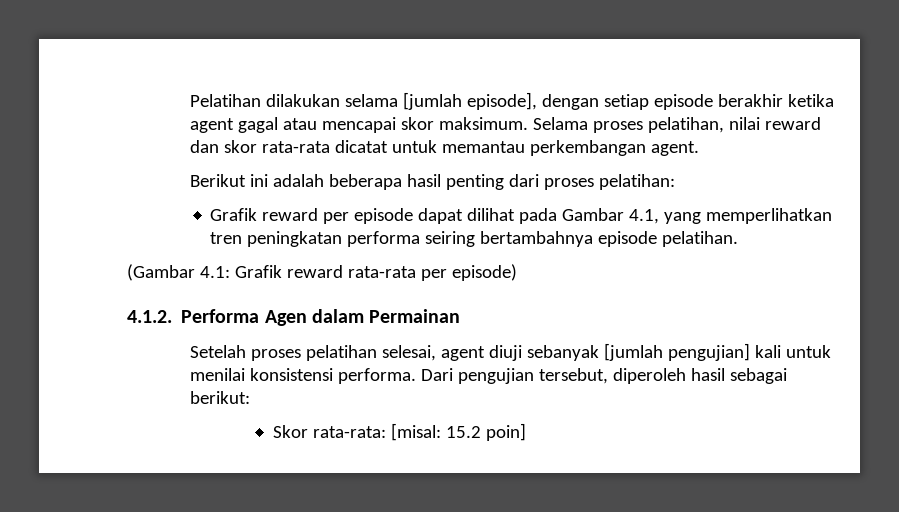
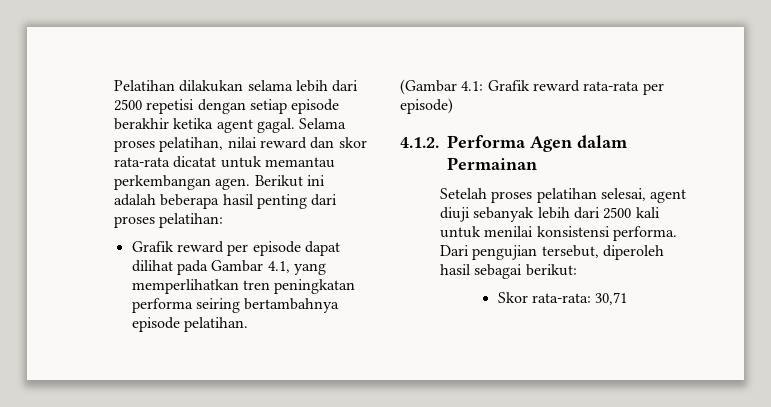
- Pelatihan dilakukan selama [jumlah episode], dengan setiap episode berakhir ketika agent gagal atau mencapai skor maksimum.
+ Pelatihan dilakukan selama lebih dari 2500 repetisi dengan setiap episode berakhir ketika agent gagal.
- Selama proses pelatihan, nilai reward dan skor rata-rata dicatat untuk memantau perkembangan agent.
- Berikut ini adalah beberapa hasil penting dari proses pelatihan:
+ Selama proses pelatihan, nilai reward dan skor rata-rata dicatat untuk memantau perkembangan agen. Berikut ini adalah beberapa hasil penting dari proses pelatihan:
- Setelah proses pelatihan selesai, agent diuji sebanyak [jumlah pengujian] kali untuk menilai konsistensi performa.
+ Setelah proses pelatihan selesai, agent diuji sebanyak lebih dari 2500 kali untuk menilai konsistensi performa.
- Skor rata-rata: [misal: 15.2 poin]
+ Skor rata-rata: 30,71

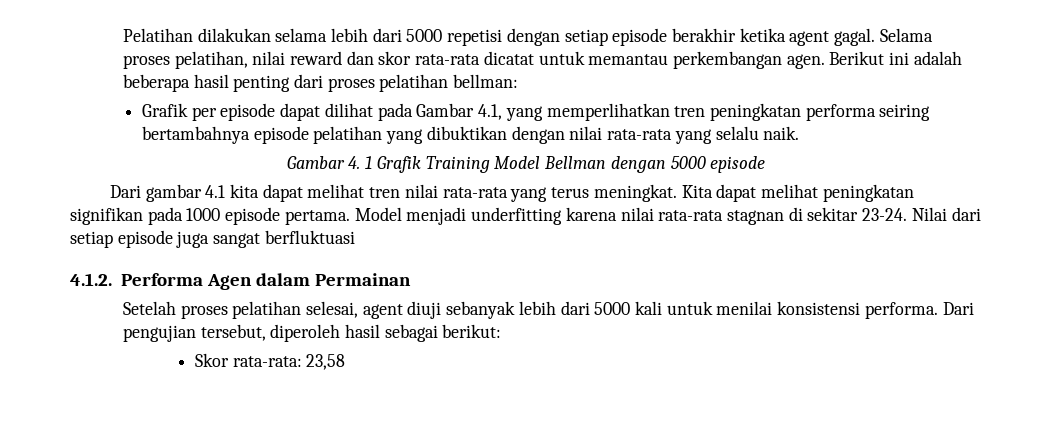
- Pelatihan dilakukan selama lebih dari 2500 repetisi dengan setiap episode berakhir ketika agent gagal.
+ Pelatihan dilakukan selama lebih dari 5000 repetisi dengan setiap episode berakhir ketika agent gagal.
- Berikut ini adalah beberapa hasil penting dari proses pelatihan:
- Grafik reward per episode dapat dilihat pada Gambar 4.1, yang memperlihatkan tren peningkatan performa seiring bertambahnya episode pelatihan.
- (Gambar 4.1: Grafik reward rata-rata per episode)
+ Berikut ini adalah beberapa hasil penting dari proses pelatihan bellman:
+ Grafik per episode dapat dilihat pada Gambar 4.1, yang memperlihatkan tren peningkatan performa seiring bertambahnya episode pelatihan yang dibuktikan dengan nilai rata-rata yang selalu naik.
+ Gambar 4. 1 Grafik Training Model Bellman dengan 5000 episode
+ Dari gambar 4.1 kita dapat melihat tren nilai rata-rata yang terus meningkat. Kita dapat melihat peningkatan signifikan pada 1000 episode pertama. Model menjadi underfitting karena nilai rata-rata stagnan di sekitar 23-24. Nilai dari setiap episode juga sangat berfluktuasi
- Setelah proses pelatihan selesai, agent diuji sebanyak lebih dari 2500 kali untuk menilai konsistensi performa.
+ Setelah proses pelatihan selesai, agent diuji sebanyak lebih dari 5000 kali untuk menilai konsistensi performa.
- Skor rata-rata: 30,71
+ Skor rata-rata: 23,58

